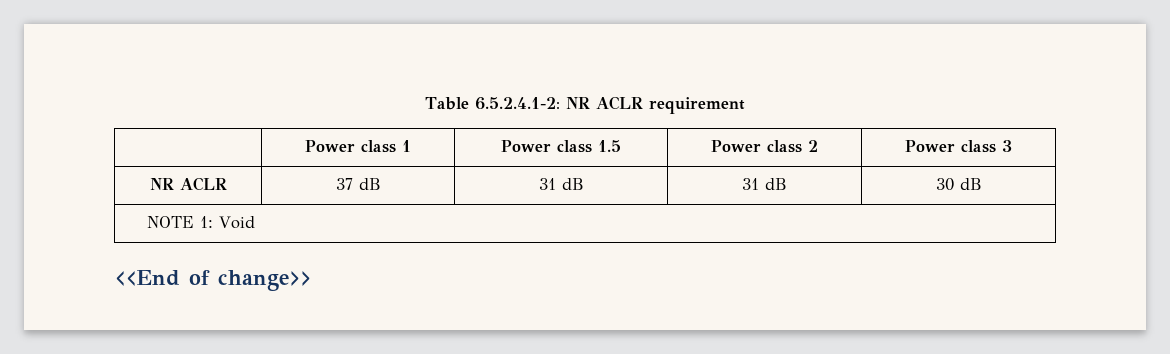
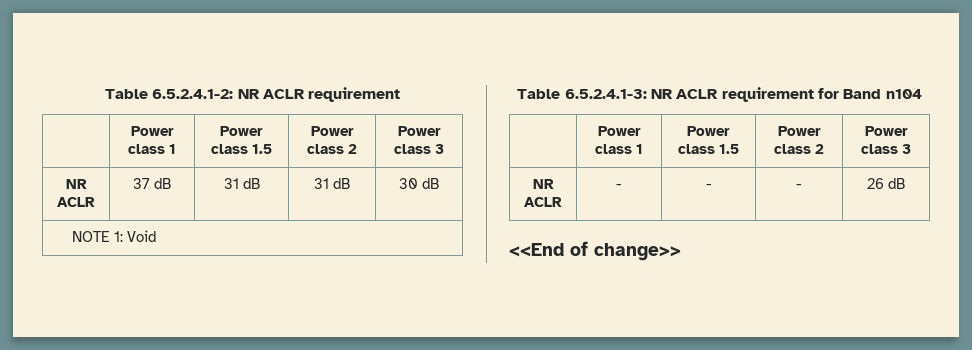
+ Table 6.5.2.4.1-3: NR ACLR requirement for Band n104
+ | Power class 1 | Power class 1.5 | Power class 2 | Power class 3
+ NR ACLR | - | - | - | 26 dB

